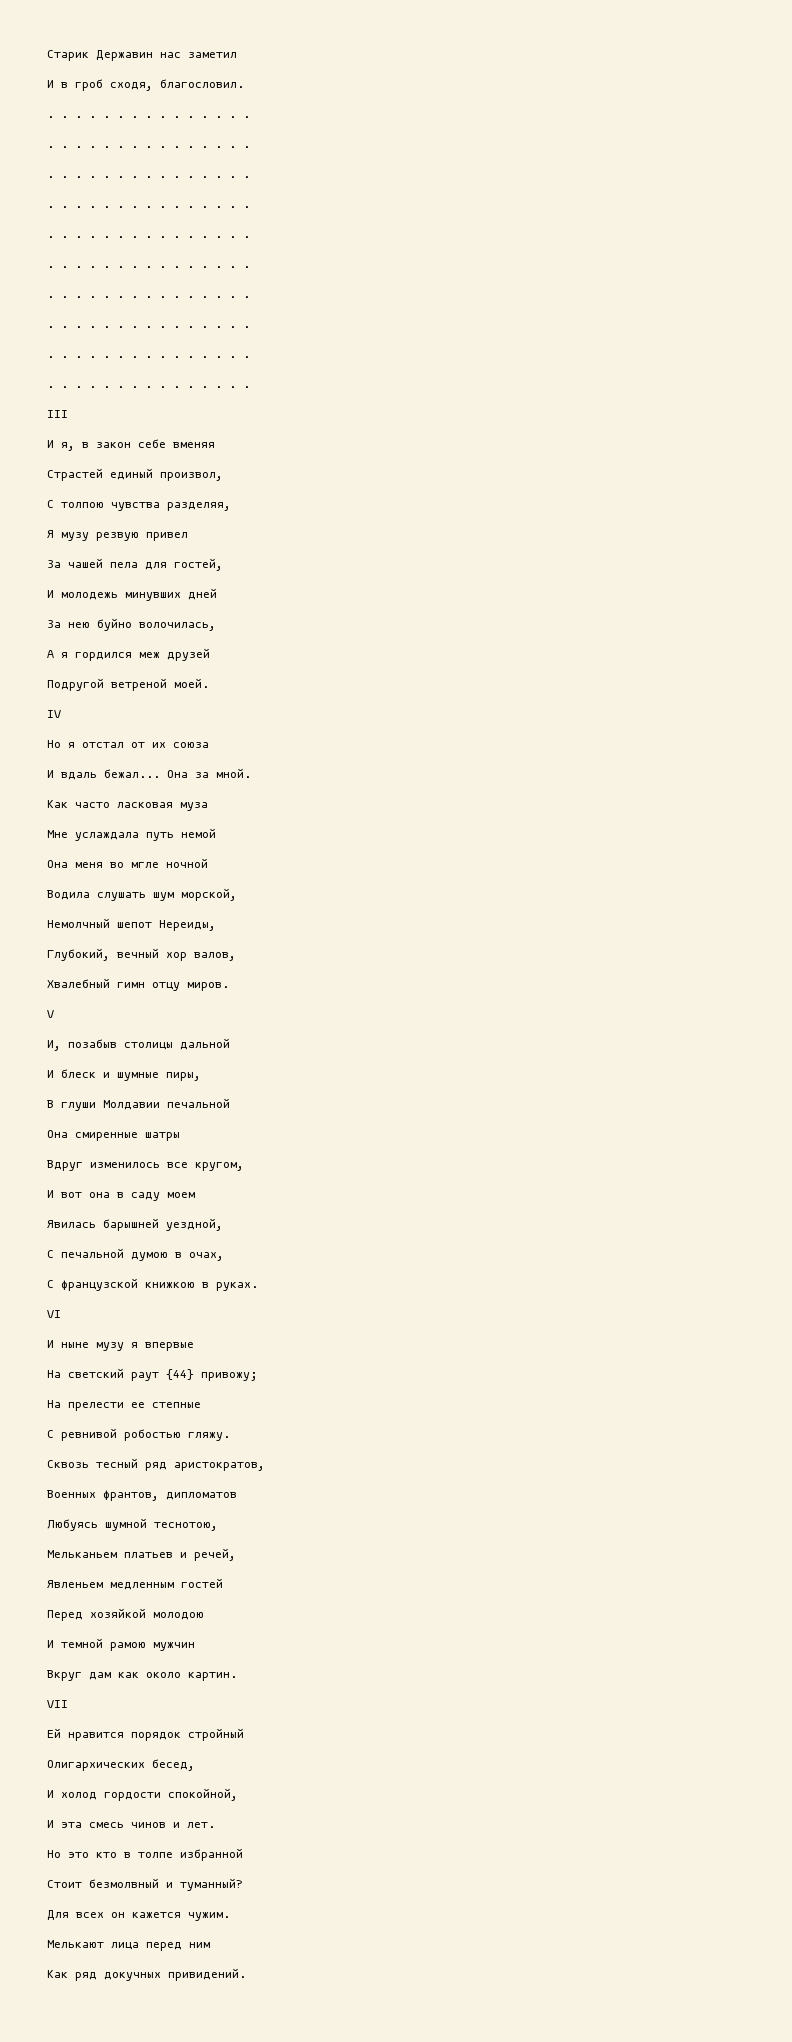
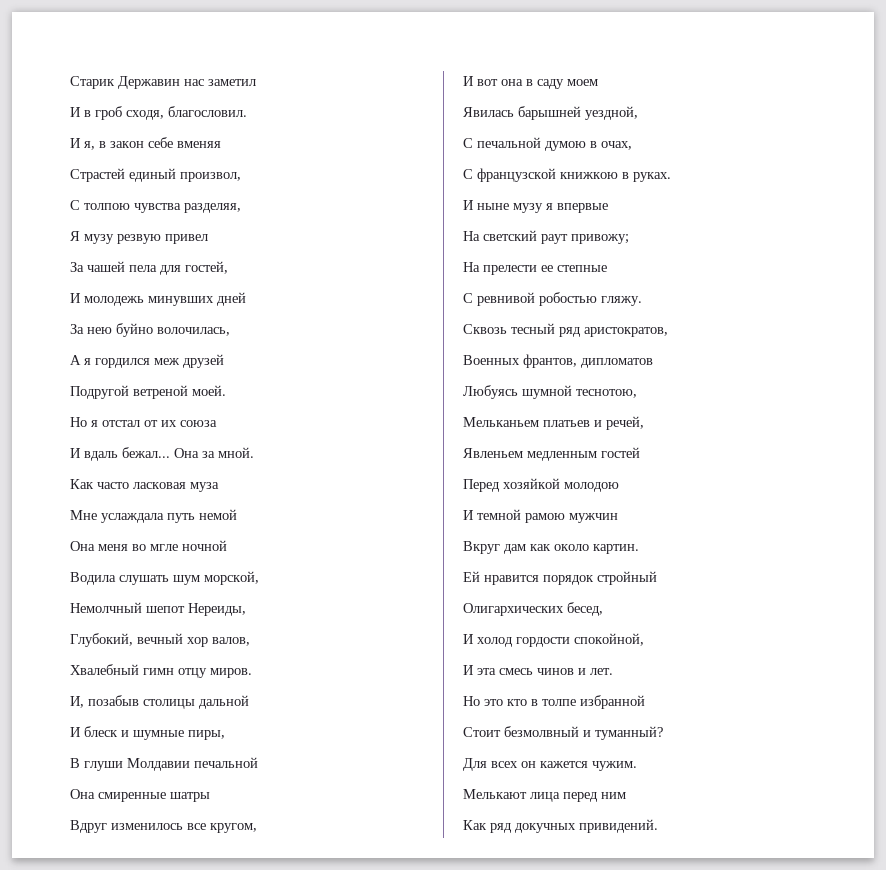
  И в гроб сходя, благословил.
- . . . . . . . . . . . . . . .
- . . . . . . . . . . . . . . .
- . . . . . . . . . . . . . . .
- . . . . . . . . . . . . . . .
- . . . . . . . . . . . . . . .
- . . . . . . . . . . . . . . .
- . . . . . . . . . . . . . . .
- . . . . . . . . . . . . . . .
- . . . . . . . . . . . . . . .
- . . . . . . . . . . . . . . .
- III
- IV
- V
- VI
- На светский раут {44} привожу;
+ На светский раут привожу;
- VII

